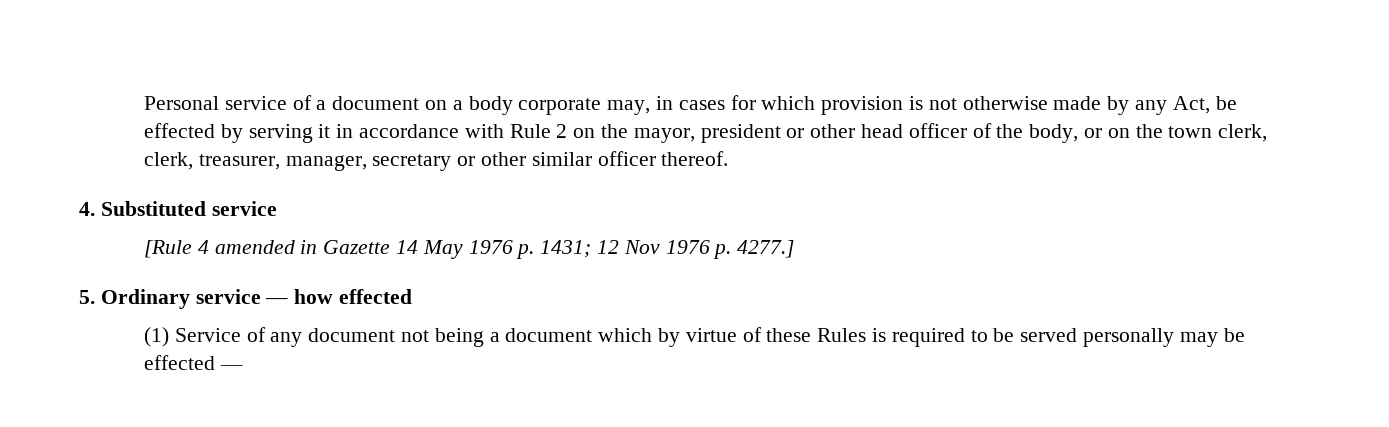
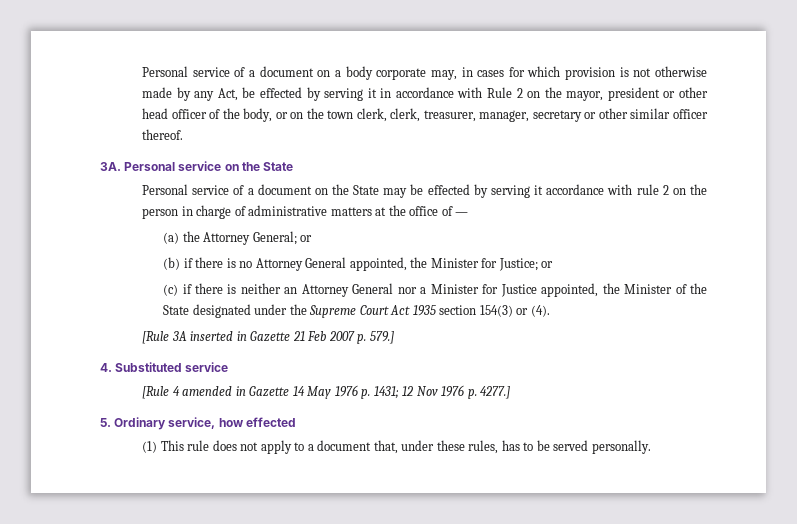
+ 3A. Personal service on the State
+ Personal service of a document on the State may be effected by serving it accordance with rule 2 on the person in charge of administrative matters at the office of —
+ (a) the Attorney General; or
+ (b) if there is no Attorney General appointed, the Minister for Justice; or
+ (c) if there is neither an Attorney General nor a Minister for Justice appointed, the Minister of the State designated under the Supreme Court Act 1935 section 154(3) or (4).
+ [Rule 3A inserted in Gazette 21 Feb 2007 p. 579.]
- 5. Ordinary service — how effected
+ 5. Ordinary service, how effected
- (1) Service of any document not being a document which by virtue of these Rules is required to be served personally may be effected —
+ (1) This rule does not apply to a document that, under these rules, has to be served personally.

